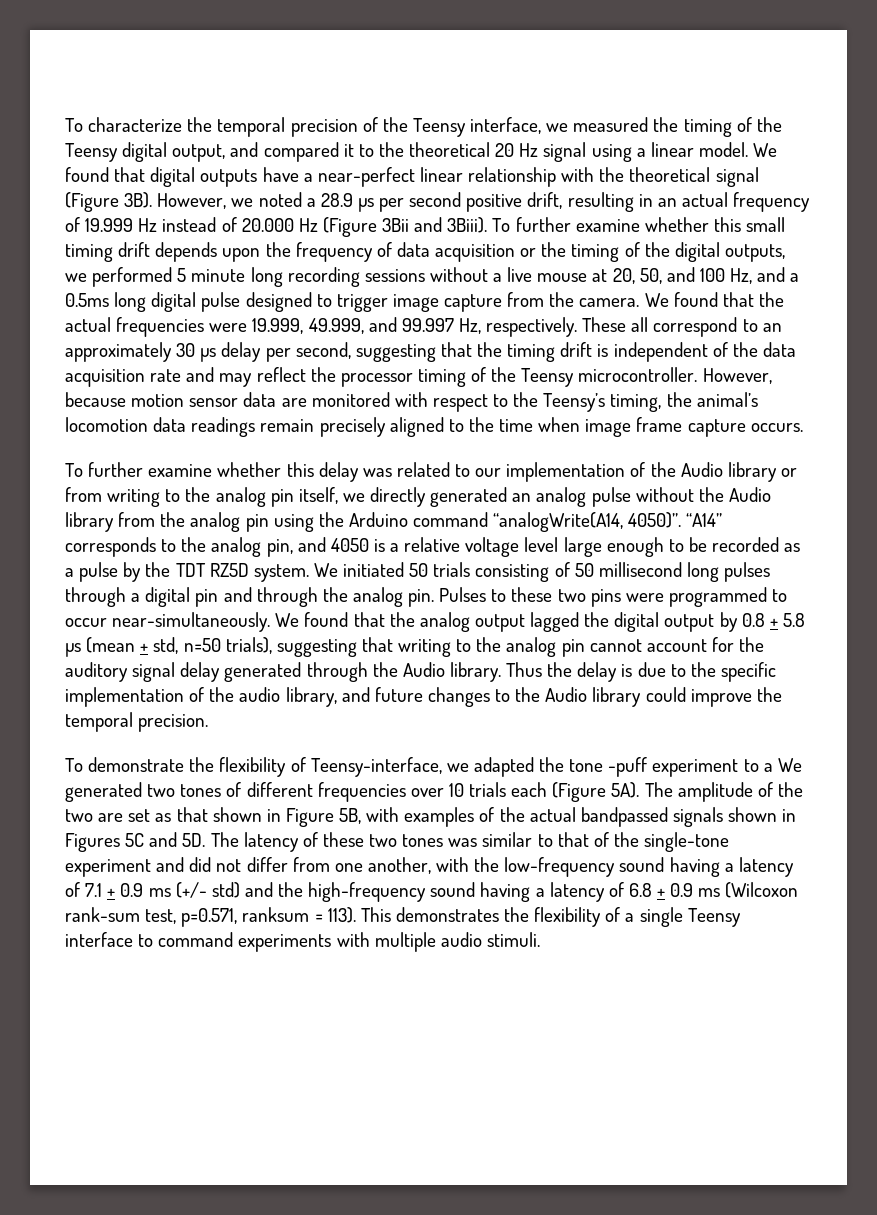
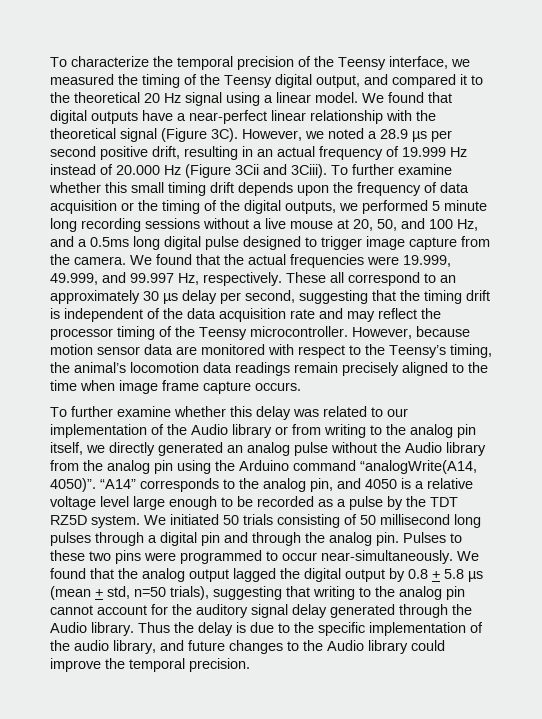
- We found that digital outputs have a near-perfect linear relationship with the theoretical signal (Figure 3B).
+ We found that digital outputs have a near-perfect linear relationship with the theoretical signal (Figure 3C).
- However, we noted a 28.9 µs per second positive drift, resulting in an actual frequency of 19.999 Hz instead of 20.000 Hz (Figure 3Bii and 3Biii).
+ However, we noted a 28.9 µs per second positive drift, resulting in an actual frequency of 19.999 Hz instead of 20.000 Hz (Figure 3Cii and 3Ciii).
- To demonstrate the flexibility of Teensy-interface, we adapted the tone -puff experiment to a We generated two tones of different frequencies over 10 trials each (Figure 5A). The amplitude of the two are set as that shown in Figure 5B, with examples of the actual bandpassed signals shown in Figures 5C and 5D. The latency of these two tones was similar to that of the single-tone experiment and did not differ from one another, with the low-frequency sound having a latency of 7.1 + 0.9 ms (+/- std) and the high-frequency sound having a latency of 6.8 + 0.9 ms (Wilcoxon rank-sum test, p=0.571, ranksum = 113). This demonstrates the flexibility of a single Teensy interface to command experiments with multiple audio stimuli.

